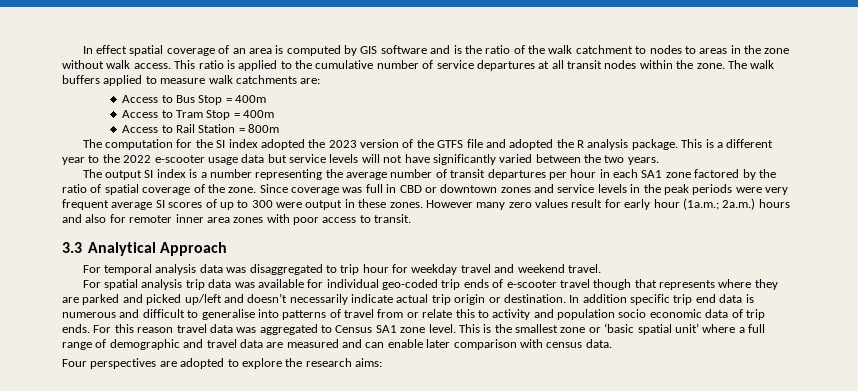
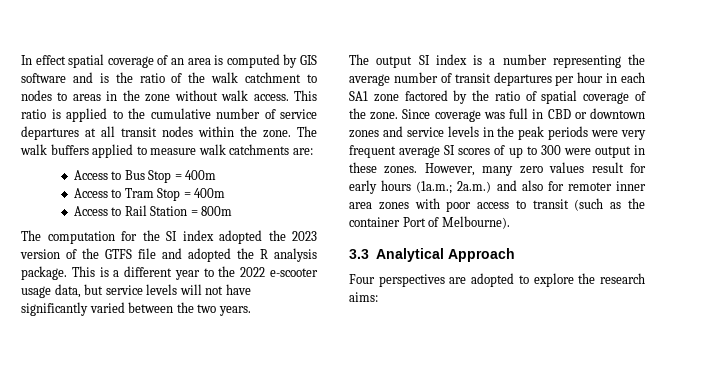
- This is a different year to the 2022 e-scooter usage data but service levels will not have significantly varied between the two years.
+ This is a different year to the 2022 e-scooter usage data, but service levels will not have significantly varied between the two years.
- However many zero values result for early hour (1a.m.; 2a.m.) hours and also for remoter inner area zones with poor access to transit.
+ However, many zero values result for early hours (1a.m.; 2a.m.) and also for remoter inner area zones with poor access to transit (such as the container Port of Melbourne).
  3.3 Analytical Approach
- For temporal analysis data was disaggregated to trip hour for weekday travel and weekend travel.
- For spatial analysis trip data was available for individual geo-coded trip ends of e-scooter travel though that represents where they are parked and picked up/left and doesn’t necessarily indicate actual trip origin or destination. In addition specific trip end data is numerous and difficult to generalise into patterns of travel from or relate this to activity and population socio economic data of trip ends. For this reason travel data was aggregated to Census SA1 zone level. This is the smallest zone or ‘basic spatial unit’ where a full range of demographic and travel data are measured and can enable later comparison with census data.

